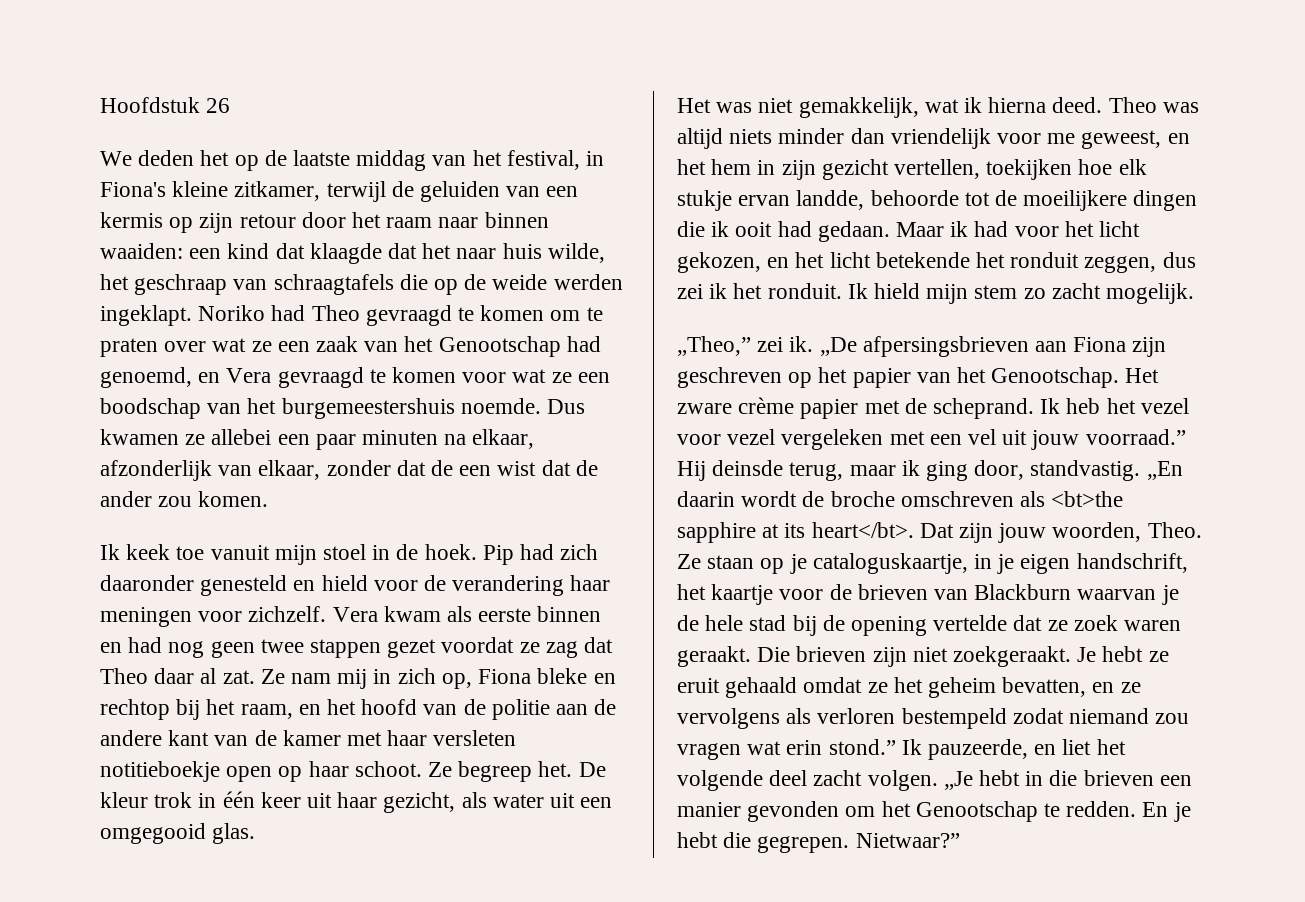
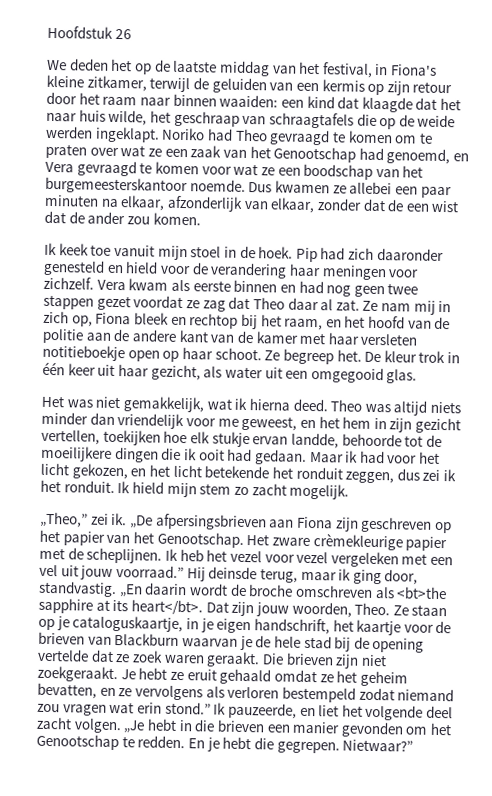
- Noriko had Theo gevraagd te komen om te praten over wat ze een zaak van het Genootschap had genoemd, en Vera gevraagd te komen voor wat ze een boodschap van het burgemeestershuis noemde.
+ Noriko had Theo gevraagd te komen om te praten over wat ze een zaak van het Genootschap had genoemd, en Vera gevraagd te komen voor wat ze een boodschap van het burgemeesterskantoor noemde.
- Ze nam mij in zich op, Fiona bleke en rechtop bij het raam, en het hoofd van de politie aan de andere kant van de kamer met haar versleten notitieboekje open op haar schoot.
+ Ze nam mij in zich op, Fiona bleek en rechtop bij het raam, en het hoofd van de politie aan de andere kant van de kamer met haar versleten notitieboekje open op haar schoot.
- Het zware crème papier met de scheprand.
+ Het zware crèmekleurige papier met de scheplijnen.

